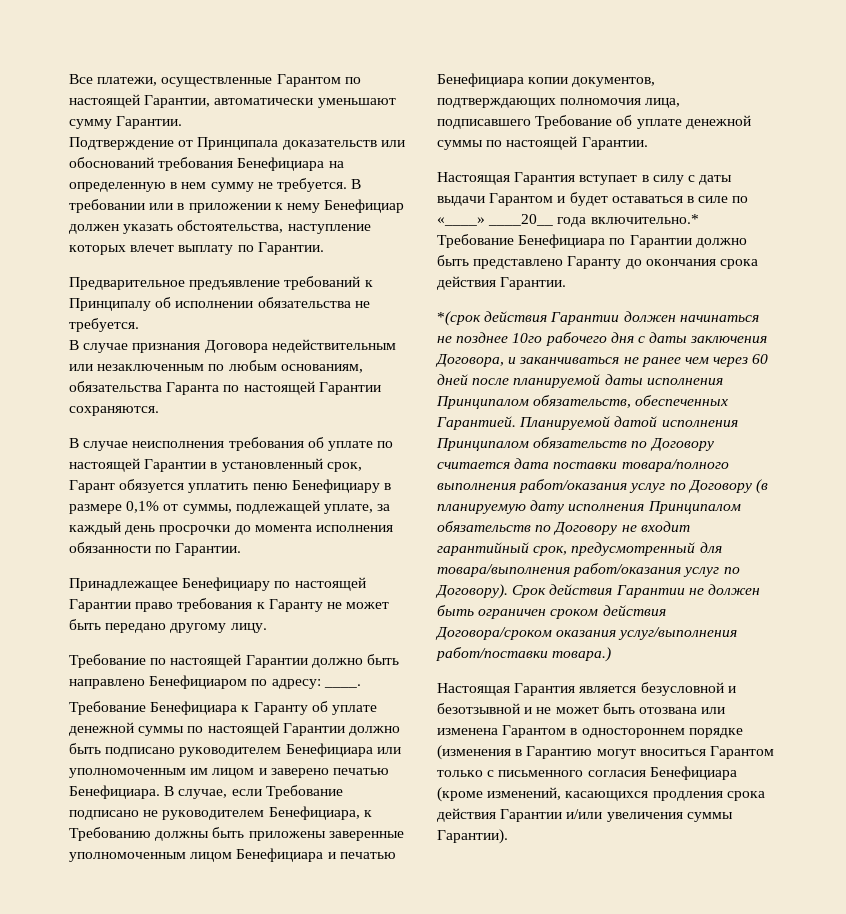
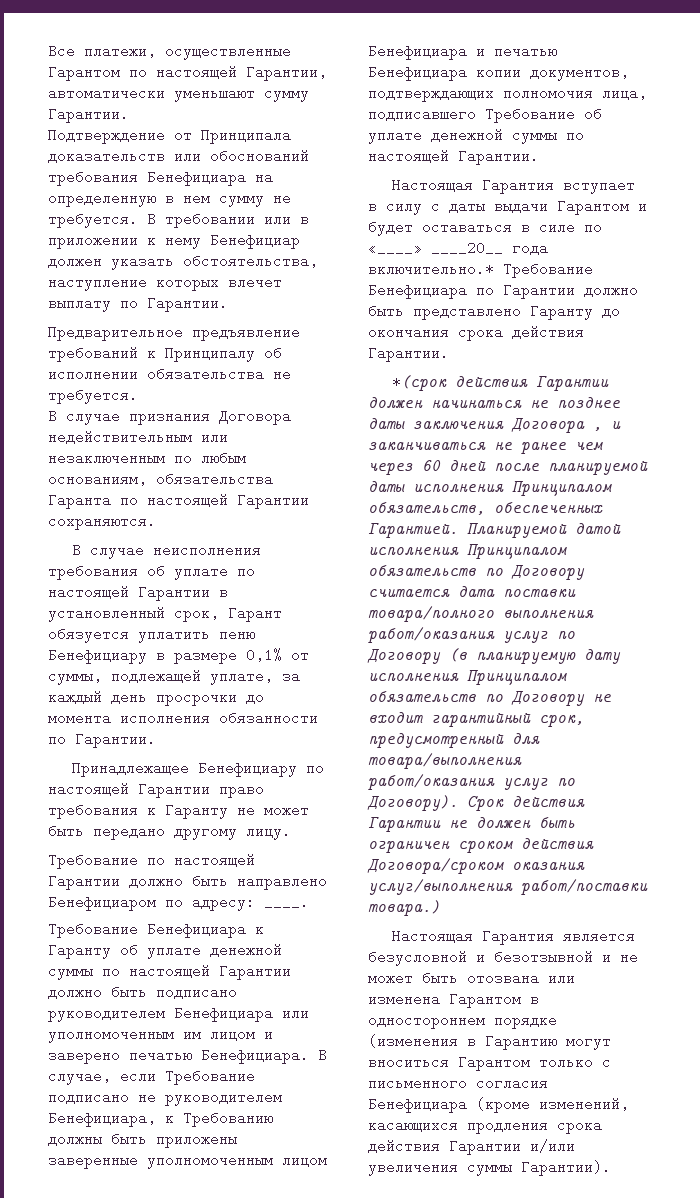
- *(срок действия Гарантии должен начинаться не позднее 10го рабочего дня с даты заключения Договора, и заканчиваться не ранее чем через 60 дней после планируемой даты исполнения Принципалом обязательств, обеспеченных Гарантией.
+ *(срок действия Гарантии должен начинаться не позднее даты заключения Договора , и заканчиваться не ранее чем через 60 дней после планируемой даты исполнения Принципалом обязательств, обеспеченных Гарантией.

